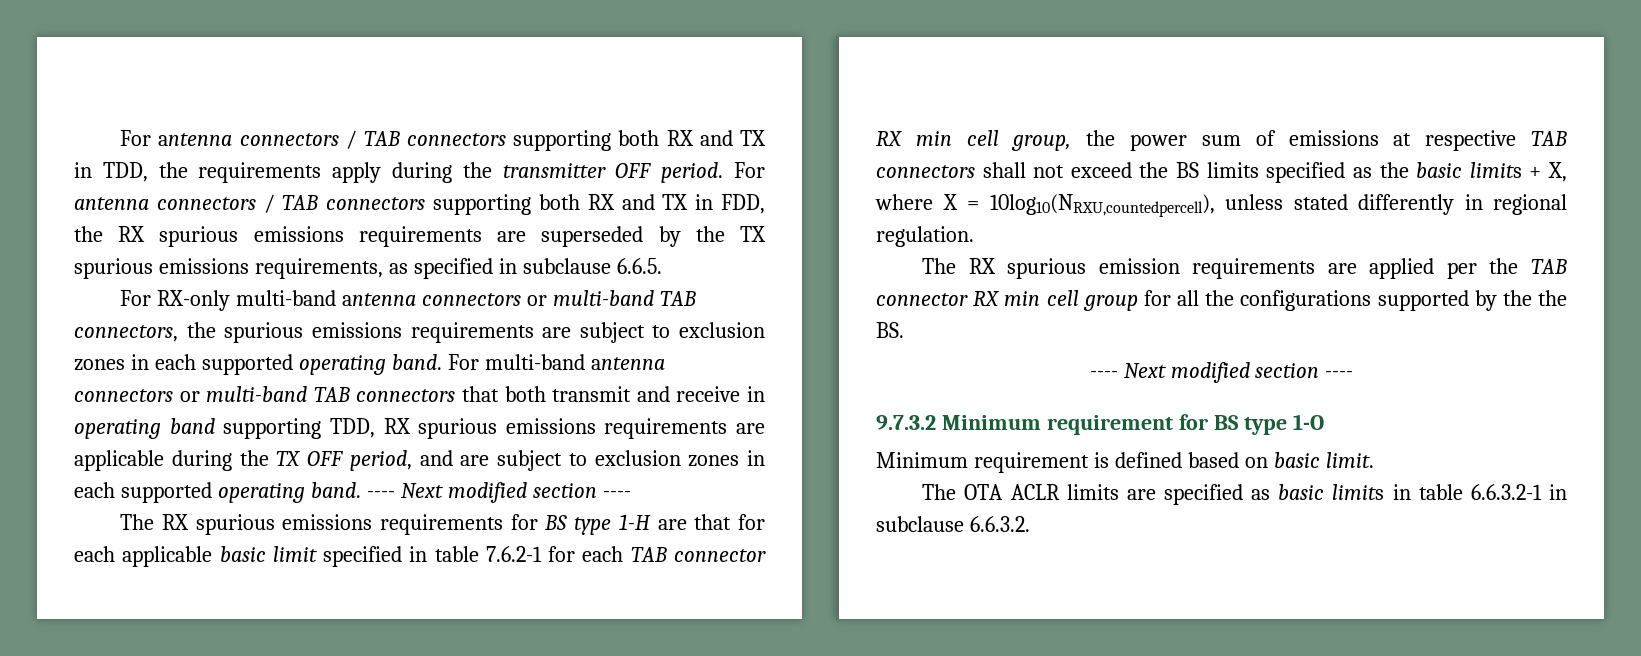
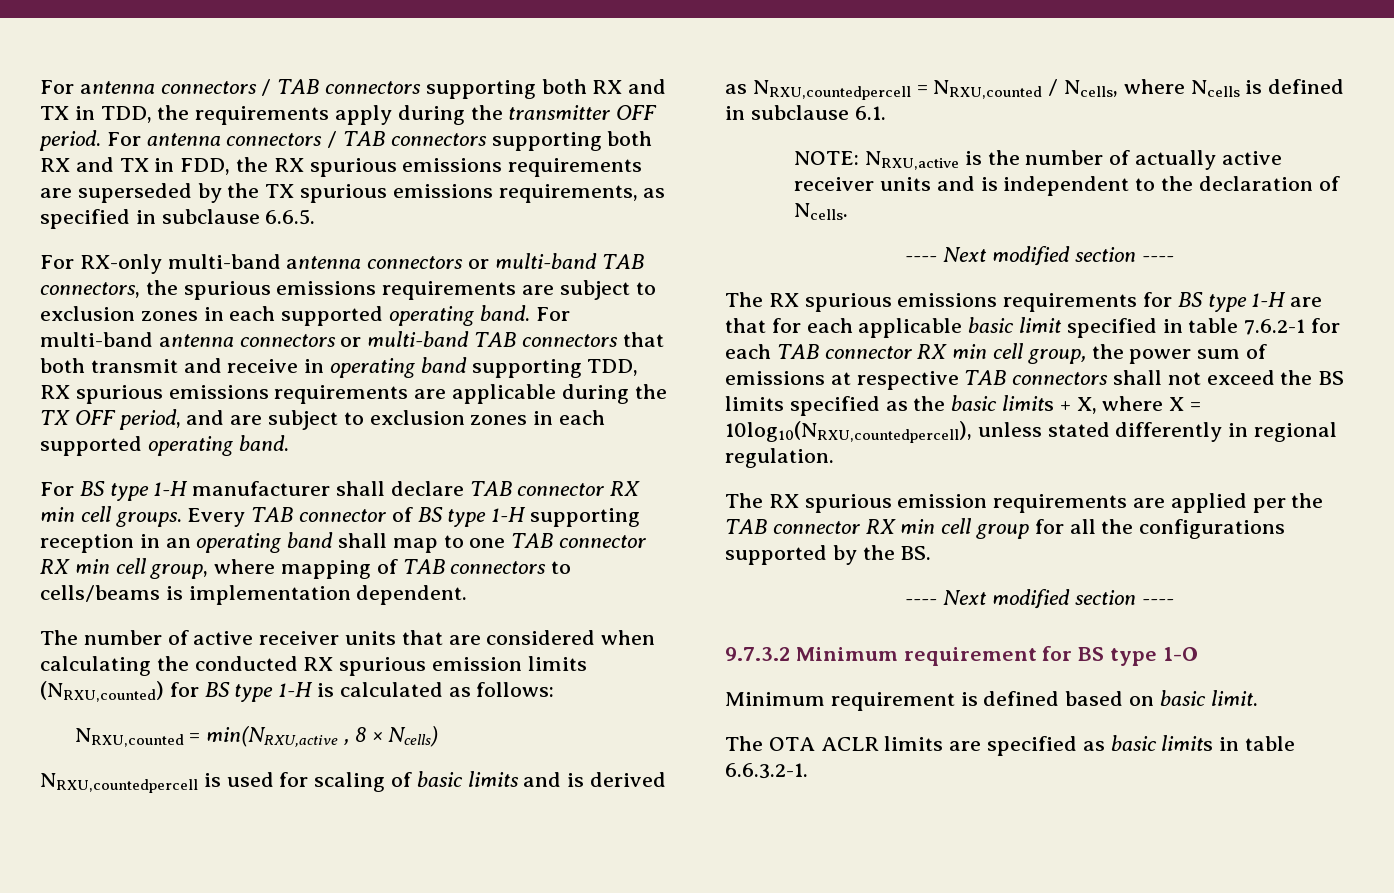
- For multi-band antenna connectors or multi-band TAB connectors that both transmit and receive in operating band supporting TDD, RX spurious emissions requirements are applicable during the TX OFF period, and are subject to exclusion zones in each supported operating band. ---- Next modified section ----
+ For multi-band antenna connectors or multi-band TAB connectors that both transmit and receive in operating band supporting TDD, RX spurious emissions requirements are applicable during the TX OFF period, and are subject to exclusion zones in each supported operating band.
+ For BS type 1-H manufacturer shall declare TAB connector RX min cell groups. Every TAB connector of BS type 1-H supporting reception in an operating band shall map to one TAB connector RX min cell group, where mapping of TAB connectors to cells/beams is implementation dependent.
+ The number of active receiver units that are considered when calculating the conducted RX spurious emission limits (NRXU,counted) for BS type 1-H is calculated as follows:
+ NRXU,counted = min(NRXU,active , 8 × Ncells)
+ NRXU,countedpercell is used for scaling of basic limits and is derived as NRXU,countedpercell = NRXU,counted / Ncells, where Ncells is defined in subclause 6.1.
+ NOTE: NRXU,active is the number of actually active receiver units and is independent to the declaration of Ncells.
+ ---- Next modified section ----
- The RX spurious emission requirements are applied per the TAB connector RX min cell group for all the configurations supported by the the BS.
+ The RX spurious emission requirements are applied per the TAB connector RX min cell group for all the configurations supported by the BS.
- The OTA ACLR limits are specified as basic limits in table 6.6.3.2-1 in subclause 6.6.3.2.
+ The OTA ACLR limits are specified as basic limits in table 6.6.3.2-1.

